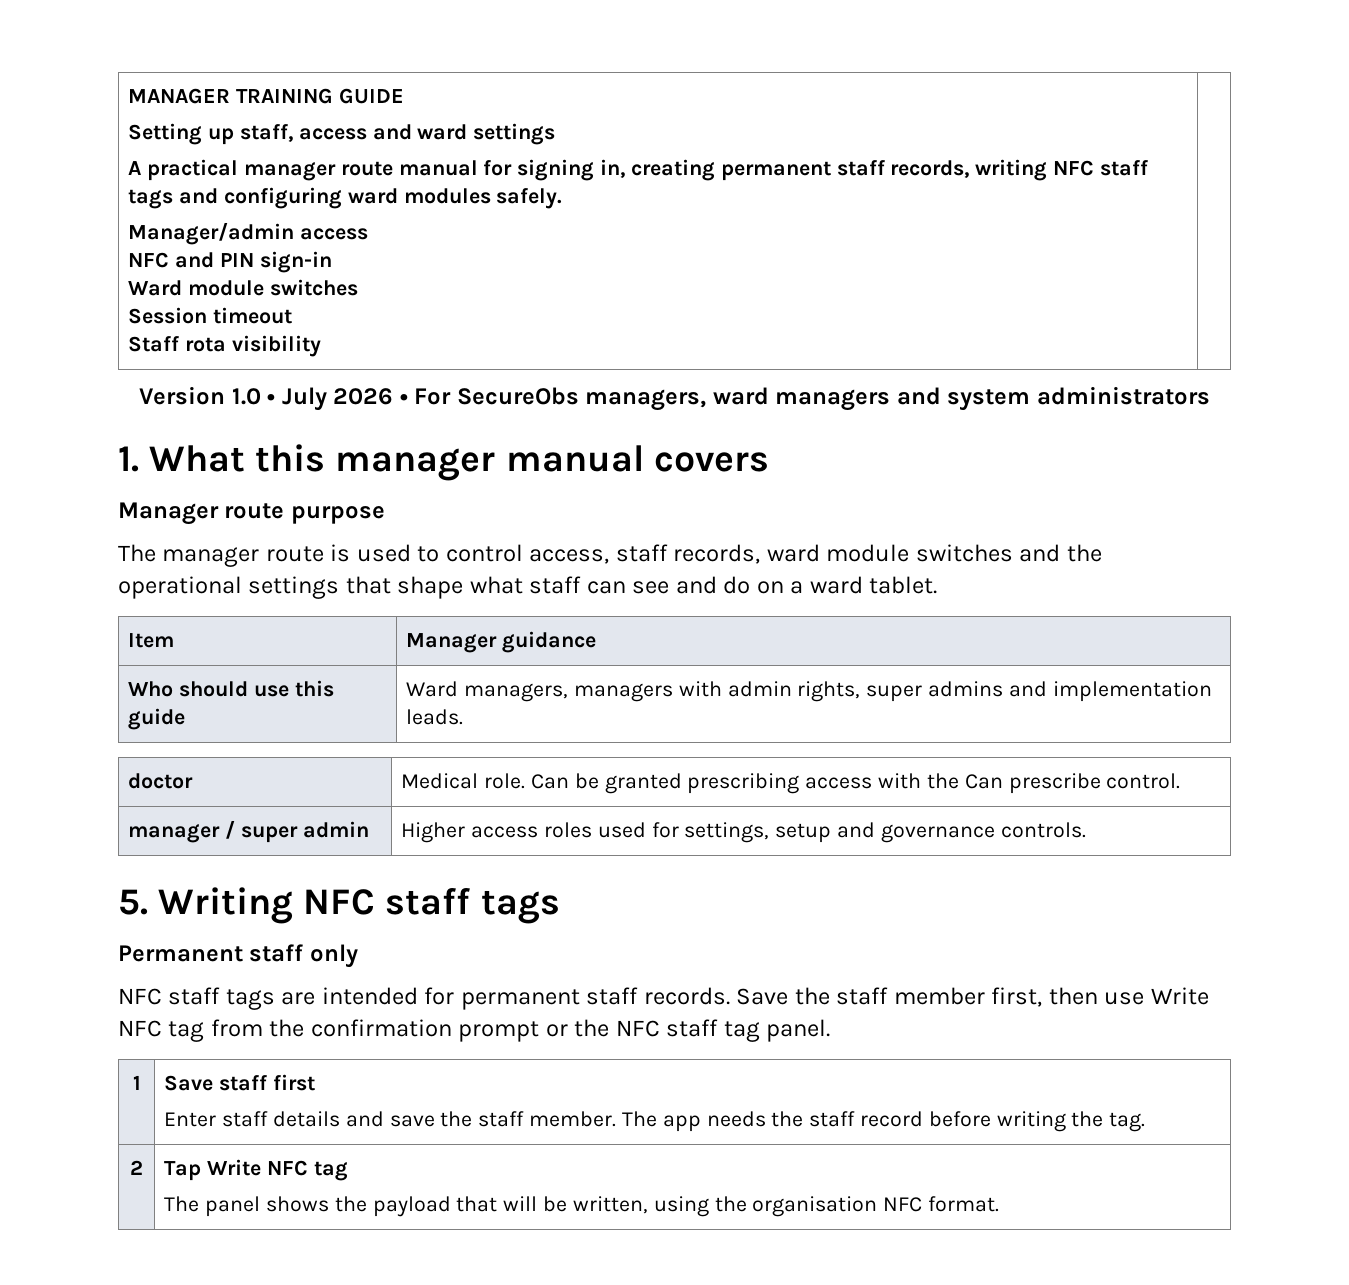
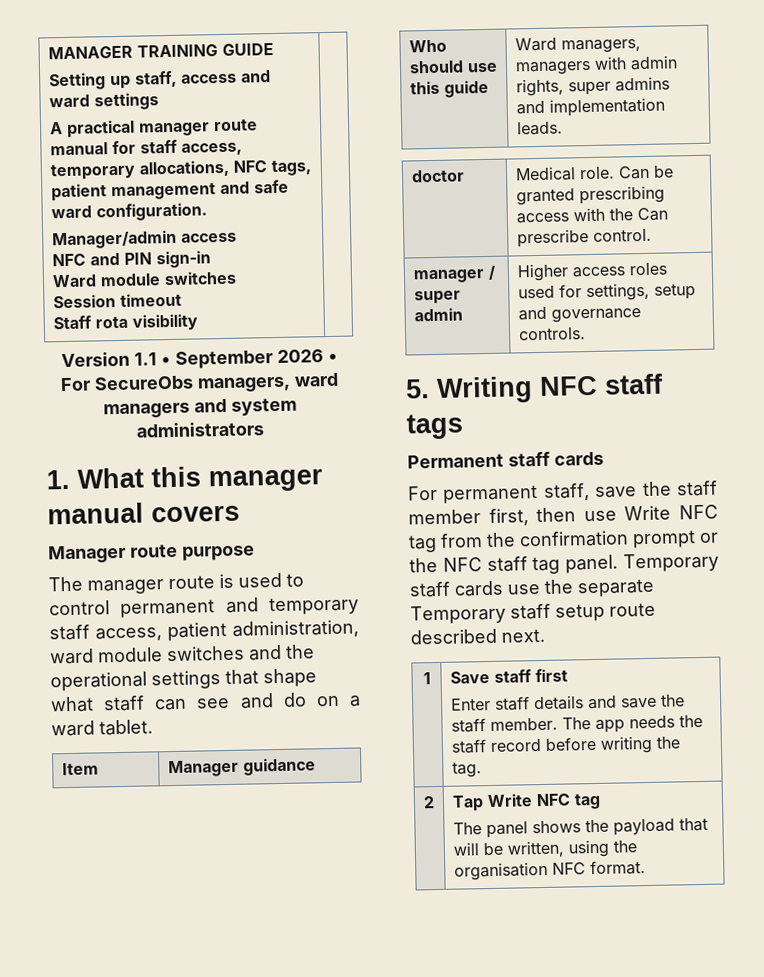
- A practical manager route manual for signing in, creating permanent staff records, writing NFC staff tags and configuring ward modules safely.
+ A practical manager route manual for staff access, temporary allocations, NFC tags, patient management and safe ward configuration.
- Version 1.0 • July 2026 • For SecureObs managers, ward managers and system administrators
+ Version 1.1 • September 2026 • For SecureObs managers, ward managers and system administrators
- The manager route is used to control access, staff records, ward module switches and the operational settings that shape what staff can see and do on a ward tablet.
+ The manager route is used to control permanent and temporary staff access, patient administration, ward module switches and the operational settings that shape what staff can see and do on a ward tablet.
- Permanent staff only
- NFC staff tags are intended for permanent staff records. Save the staff member first, then use Write NFC tag from the confirmation prompt or the NFC staff tag panel.
+ Permanent staff cards
+ For permanent staff, save the staff member first, then use Write NFC tag from the confirmation prompt or the NFC staff tag panel. Temporary staff cards use the separate Temporary staff setup route described next.

